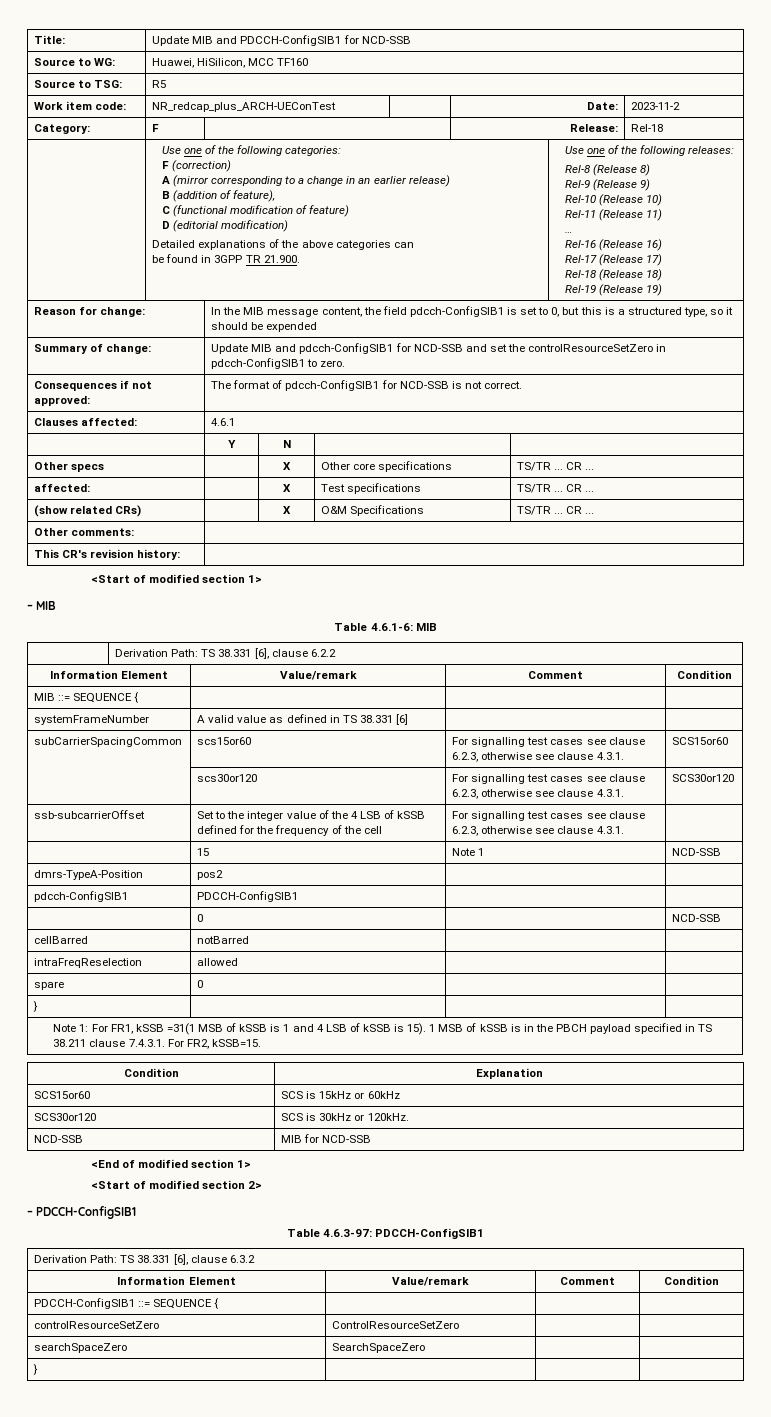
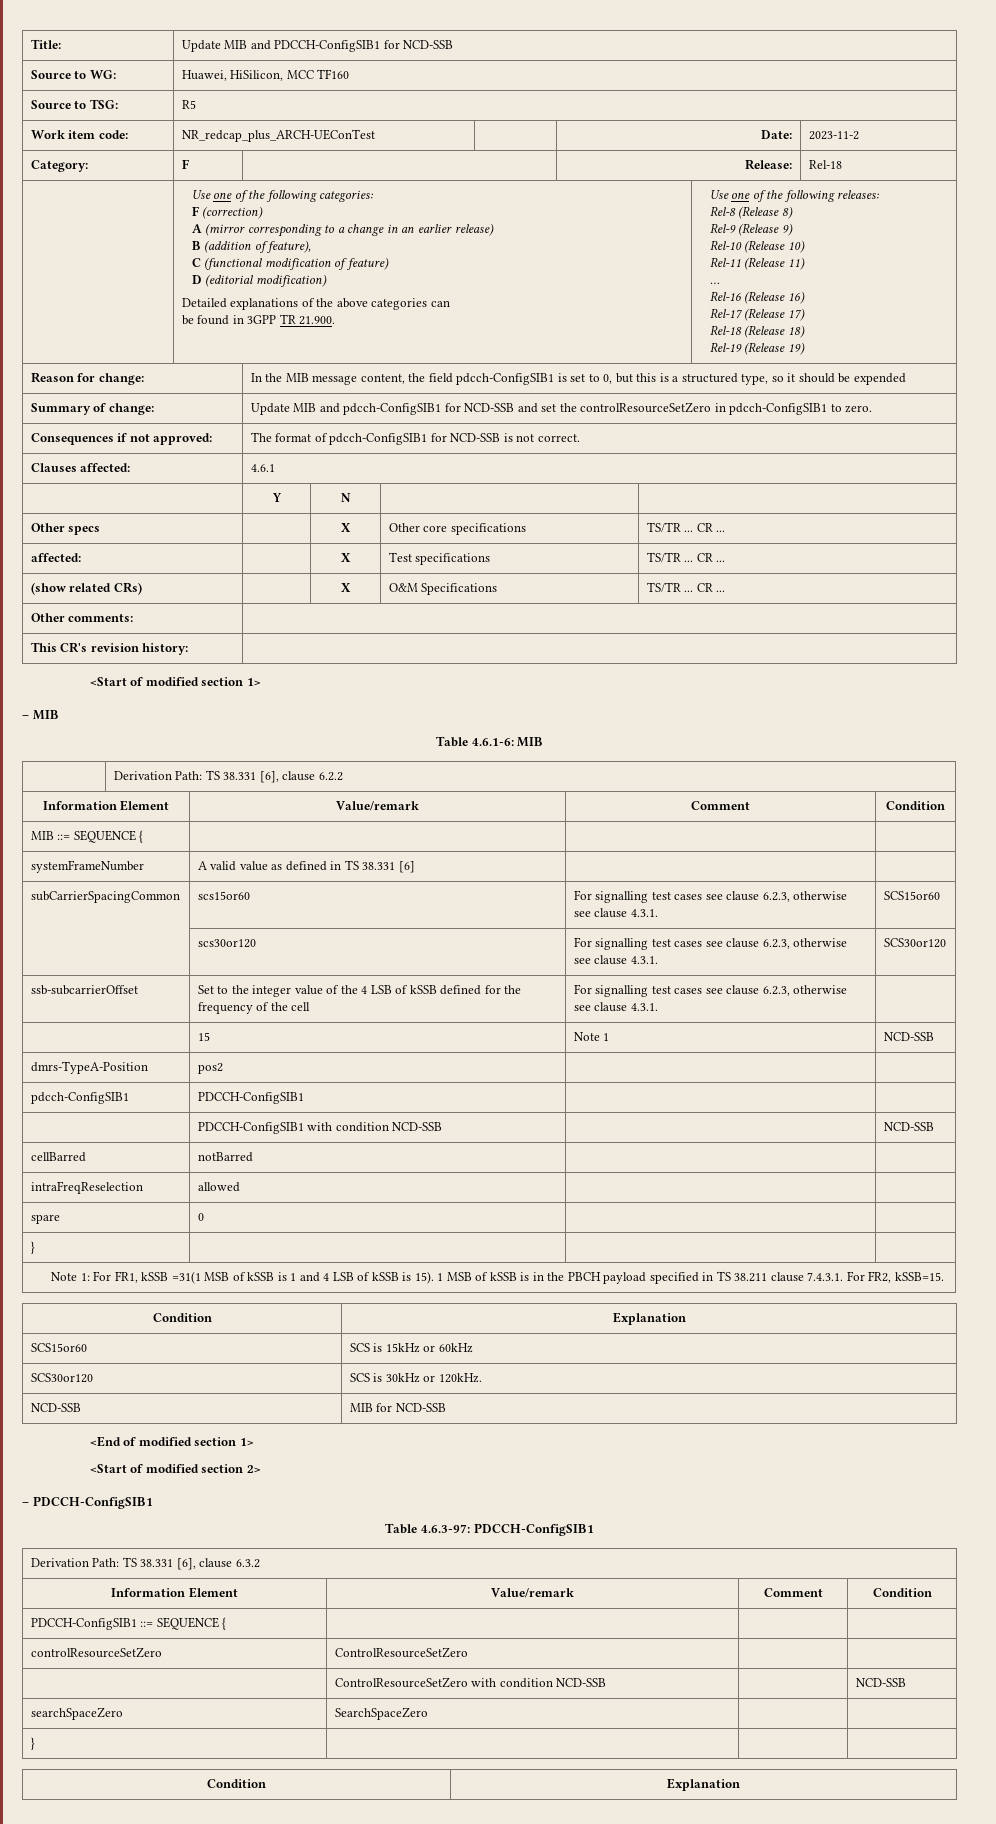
- | 0 | | NCD-SSB
+ | PDCCH-ConfigSIB1 with condition NCD-SSB | | NCD-SSB
+ | ControlResourceSetZero with condition NCD-SSB | | NCD-SSB
  searchSpaceZero | SearchSpaceZero | |
  } | | |
+ Condition | Explanation

